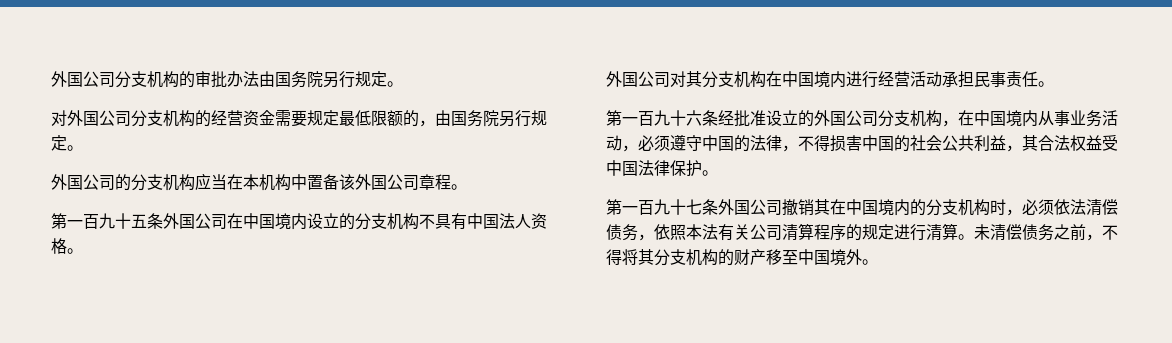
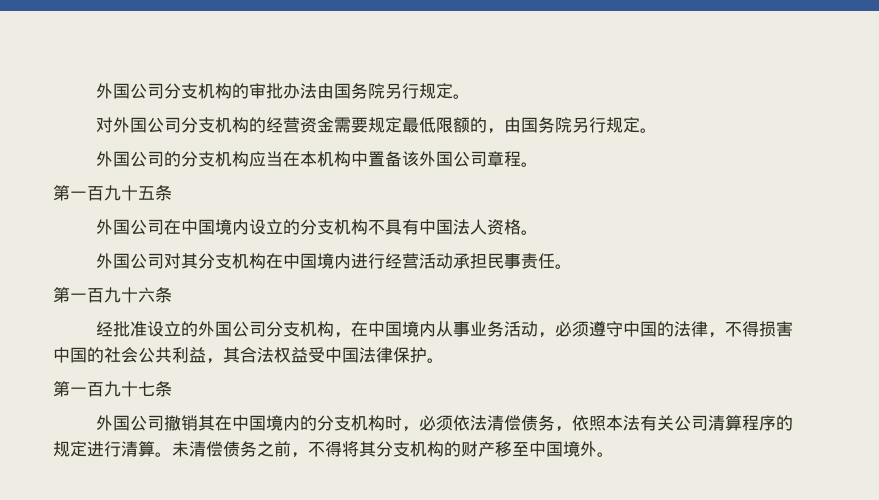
- 第一百九十五条外国公司在中国境内设立的分支机构不具有中国法人资格。
+ 第一百九十五条
+ 外国公司在中国境内设立的分支机构不具有中国法人资格。
- 第一百九十六条经批准设立的外国公司分支机构，在中国境内从事业务活动，必须遵守中国的法律，不得损害中国的社会公共利益，其合法权益受中国法律保护。
+ 第一百九十六条
+ 经批准设立的外国公司分支机构，在中国境内从事业务活动，必须遵守中国的法律，不得损害中国的社会公共利益，其合法权益受中国法律保护。
- 第一百九十七条外国公司撤销其在中国境内的分支机构时，必须依法清偿债务，依照本法有关公司清算程序的规定进行清算。
+ 第一百九十七条
+ 外国公司撤销其在中国境内的分支机构时，必须依法清偿债务，依照本法有关公司清算程序的规定进行清算。

